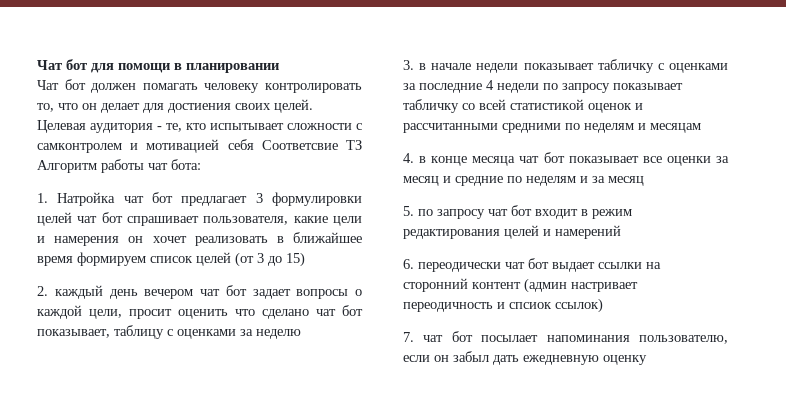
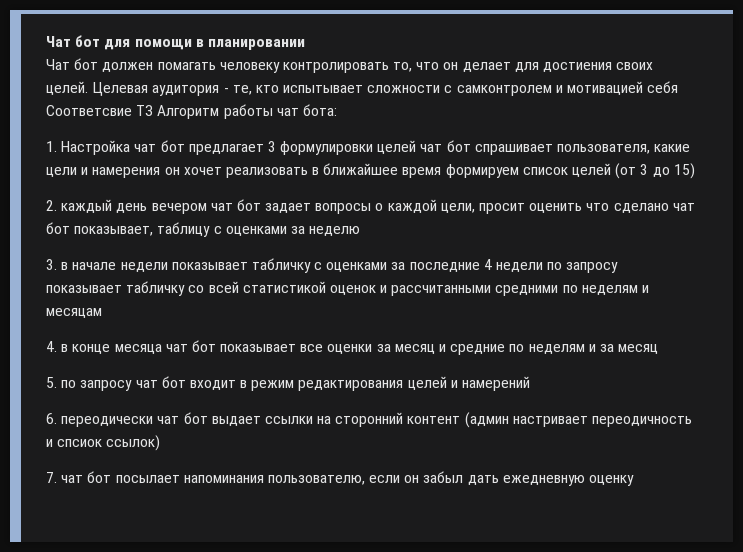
- 1. Натройка чат бот предлагает 3 формулировки целей чат бот спрашивает пользователя, какие цели и намерения он хочет реализовать в ближайшее время формируем список целей (от 3 до 15)
+ 1. Настройка чат бот предлагает 3 формулировки целей чат бот спрашивает пользователя, какие цели и намерения он хочет реализовать в ближайшее время формируем список целей (от 3 до 15)

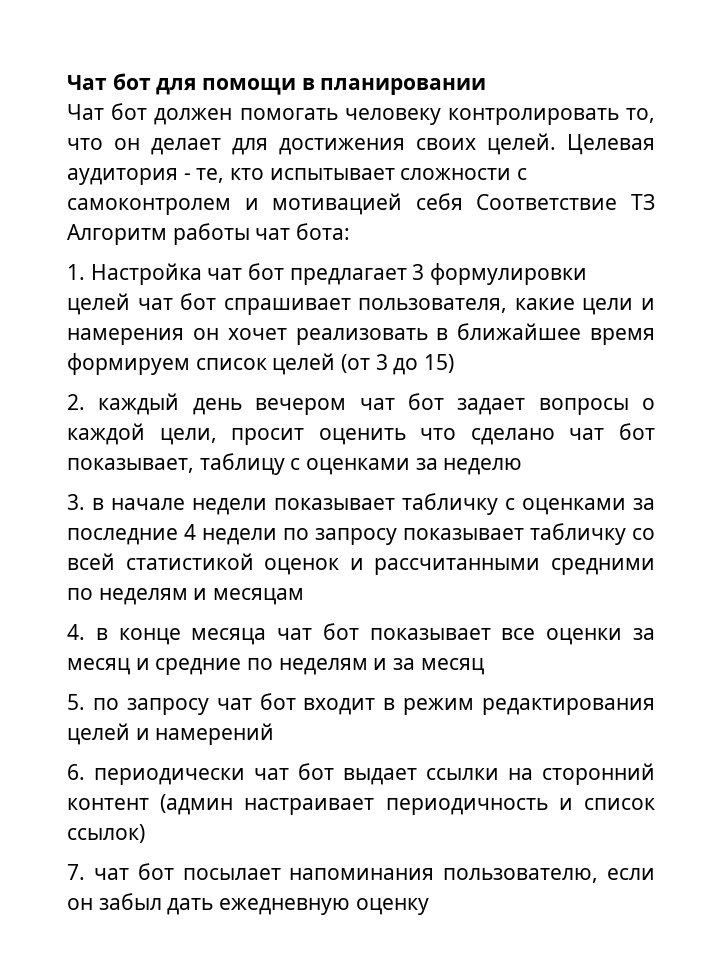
- Чат бот должен помагать человеку контролировать то, что он делает для достиения своих целей.
+ Чат бот должен помогать человеку контролировать то, что он делает для достижения своих целей.
- Целевая аудитория - те, кто испытывает сложности с самконтролем и мотивацией себя Соответсвие ТЗ Алгоритм работы чат бота:
+ Целевая аудитория - те, кто испытывает сложности с самоконтролем и мотивацией себя Соответствие ТЗ Алгоритм работы чат бота:
- 6. переодически чат бот выдает ссылки на сторонний контент (админ настривает переодичность и спсиок ссылок)
+ 6. периодически чат бот выдает ссылки на сторонний контент (админ настраивает периодичность и список ссылок)

